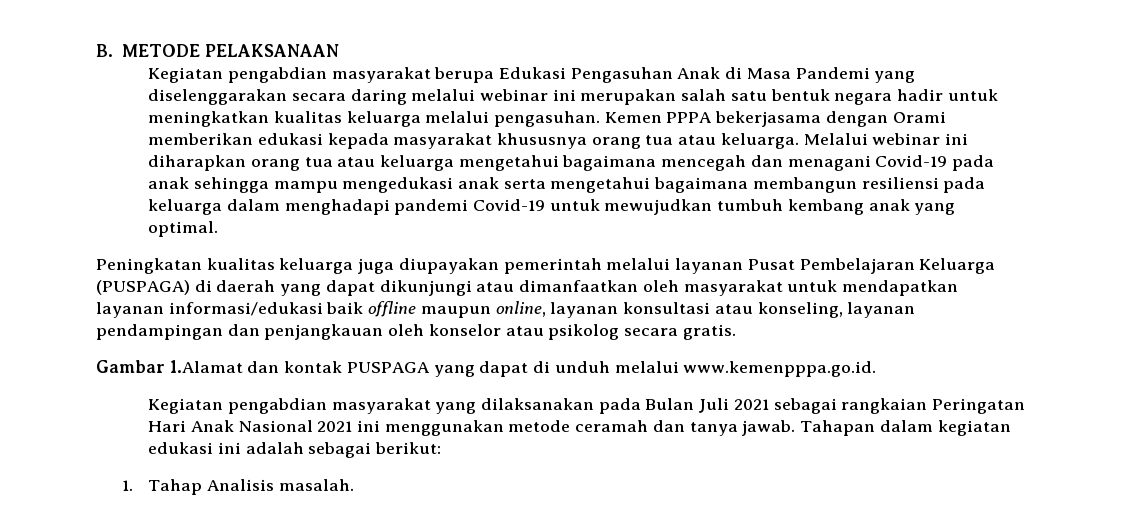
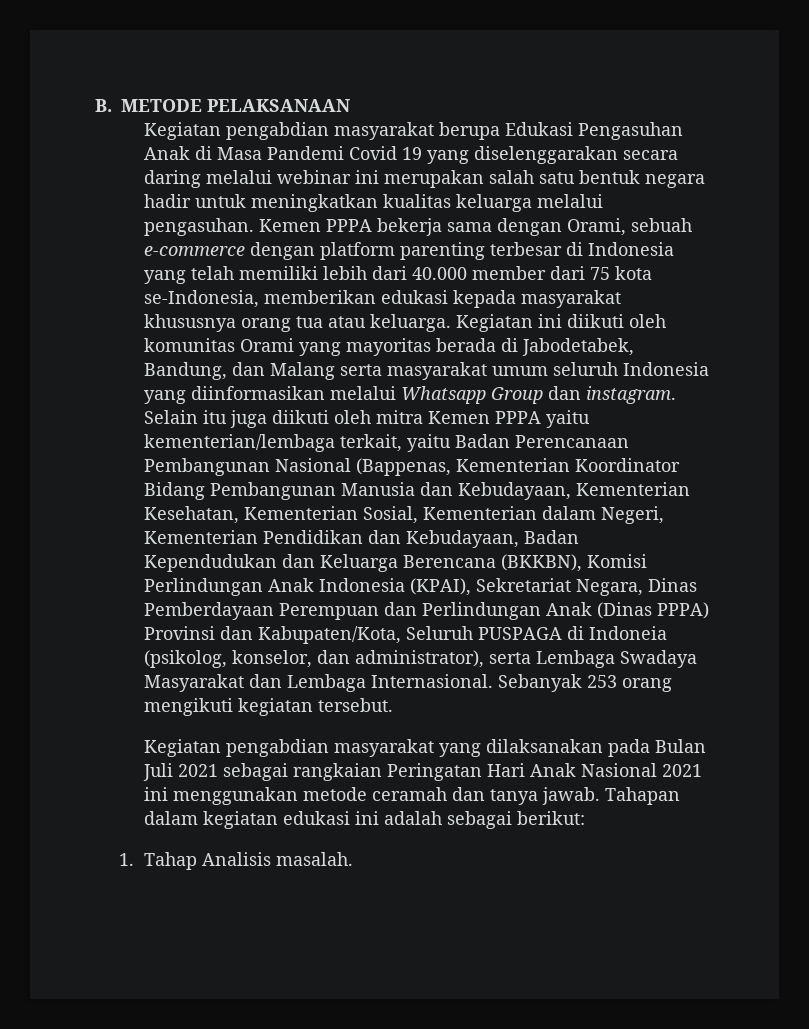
- Kegiatan pengabdian masyarakat berupa Edukasi Pengasuhan Anak di Masa Pandemi yang diselenggarakan secara daring melalui webinar ini merupakan salah satu bentuk negara hadir untuk meningkatkan kualitas keluarga melalui pengasuhan.
+ Kegiatan pengabdian masyarakat berupa Edukasi Pengasuhan Anak di Masa Pandemi Covid 19 yang diselenggarakan secara daring melalui webinar ini merupakan salah satu bentuk negara hadir untuk meningkatkan kualitas keluarga melalui pengasuhan.
- Kemen PPPA bekerjasama dengan Orami memberikan edukasi kepada masyarakat khususnya orang tua atau keluarga.
+ Kemen PPPA bekerja sama dengan Orami, sebuah e-commerce dengan platform parenting terbesar di Indonesia yang telah memiliki lebih dari 40.000 member dari 75 kota se-Indonesia, memberikan edukasi kepada masyarakat khususnya orang tua atau keluarga.
- Melalui webinar ini diharapkan orang tua atau keluarga mengetahui bagaimana mencegah dan menagani Covid-19 pada anak sehingga mampu mengedukasi anak serta mengetahui bagaimana membangun resiliensi pada keluarga dalam menghadapi pandemi Covid-19 untuk mewujudkan tumbuh kembang anak yang optimal.
- Peningkatan kualitas keluarga juga diupayakan pemerintah melalui layanan Pusat Pembelajaran Keluarga (PUSPAGA) di daerah yang dapat dikunjungi atau dimanfaatkan oleh masyarakat untuk mendapatkan layanan informasi/edukasi baik offline maupun online, layanan konsultasi atau konseling, layanan pendampingan dan penjangkauan oleh konselor atau psikolog secara gratis.
- Gambar 1.Alamat dan kontak PUSPAGA yang dapat di unduh melalui www.kemenpppa.go.id.
+ Kegiatan ini diikuti oleh komunitas Orami yang mayoritas berada di Jabodetabek, Bandung, dan Malang serta masyarakat umum seluruh Indonesia yang diinformasikan melalui Whatsapp Group dan instagram. Selain itu juga diikuti oleh mitra Kemen PPPA yaitu kementerian/lembaga terkait, yaitu Badan Perencanaan Pembangunan Nasional (Bappenas, Kementerian Koordinator Bidang Pembangunan Manusia dan Kebudayaan, Kementerian Kesehatan, Kementerian Sosial, Kementerian dalam Negeri, Kementerian Pendidikan dan Kebudayaan, Badan Kependudukan dan Keluarga Berencana (BKKBN), Komisi Perlindungan Anak Indonesia (KPAI), Sekretariat Negara, Dinas Pemberdayaan Perempuan dan Perlindungan Anak (Dinas PPPA) Provinsi dan Kabupaten/Kota, Seluruh PUSPAGA di Indoneia (psikolog, konselor, dan administrator), serta Lembaga Swadaya Masyarakat dan Lembaga Internasional. Sebanyak 253 orang mengikuti kegiatan tersebut.

